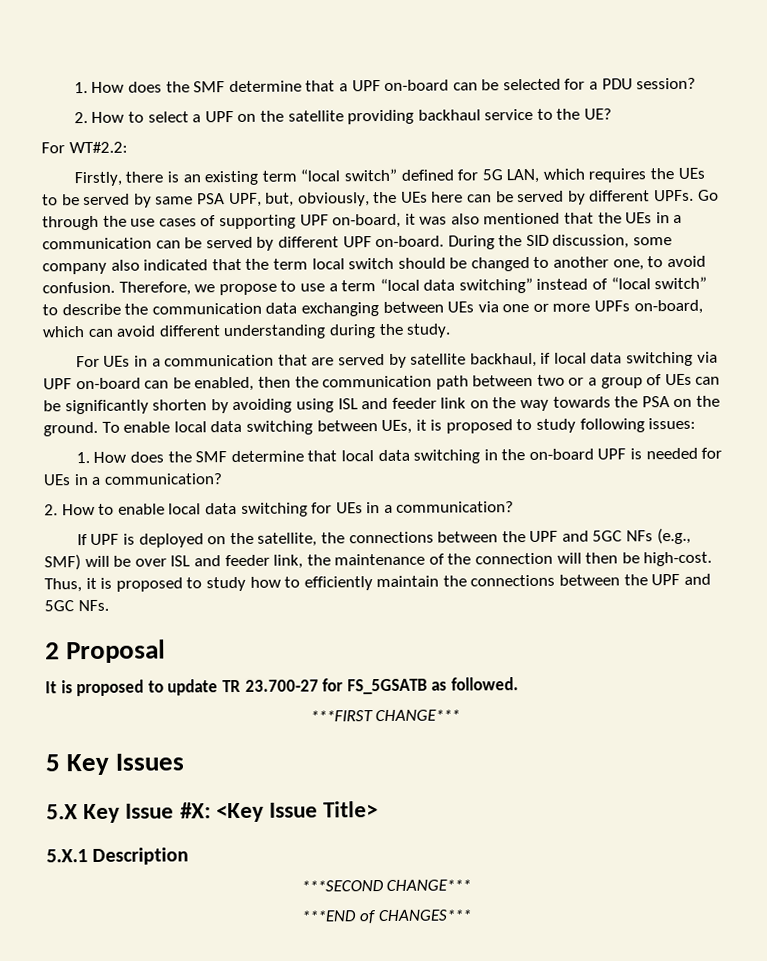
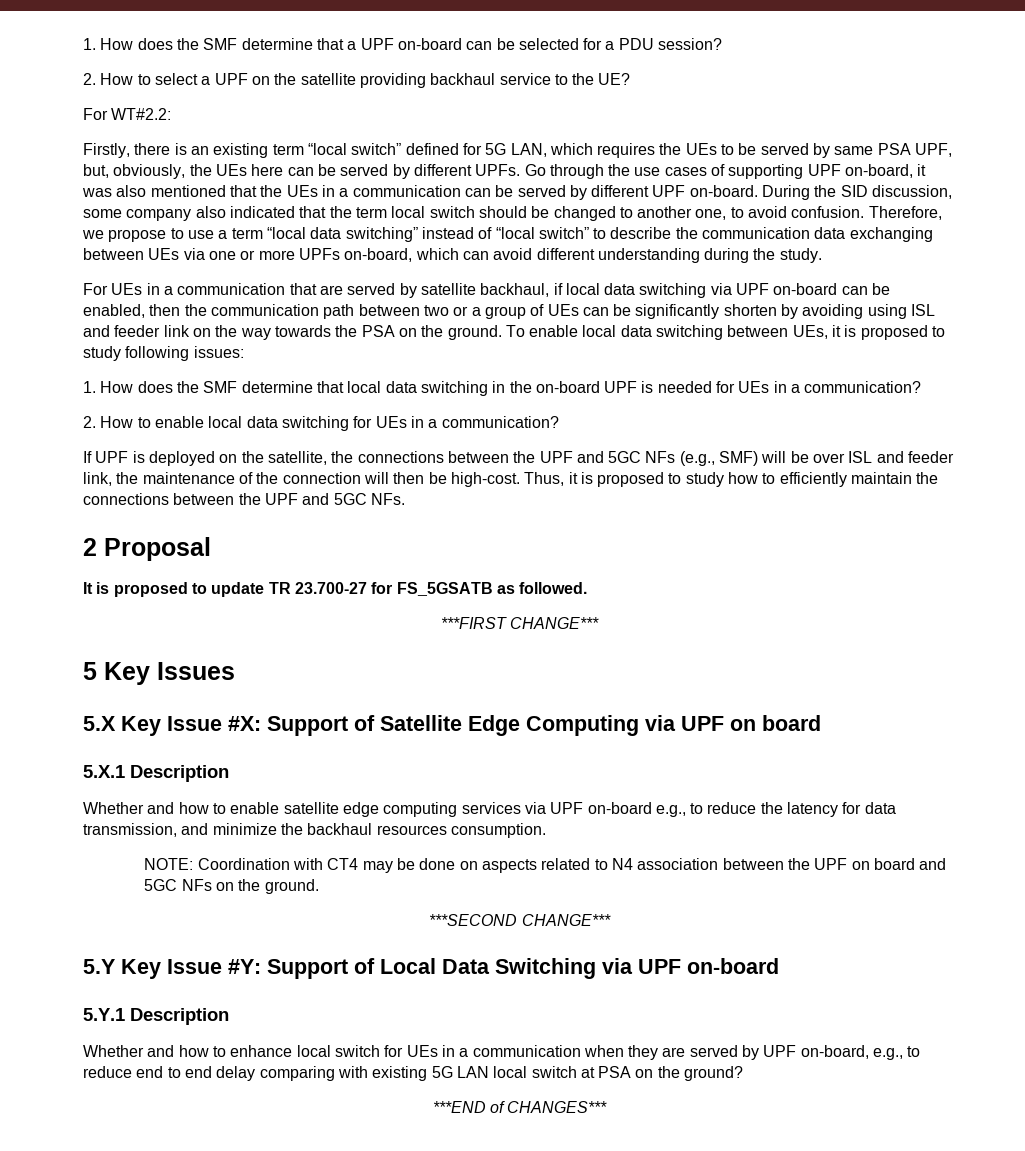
- 5.X Key Issue #X: <Key Issue Title>
+ 5.X Key Issue #X: Support of Satellite Edge Computing via UPF on board
  5.X.1 Description
+ Whether and how to enable satellite edge computing services via UPF on-board e.g., to reduce the latency for data transmission, and minimize the backhaul resources consumption.
+ NOTE: Coordination with CT4 may be done on aspects related to N4 association between the UPF on board and 5GC NFs on the ground.
  ***SECOND CHANGE***
+ 5.Y Key Issue #Y: Support of Local Data Switching via UPF on-board
+ 5.Y.1 Description
+ Whether and how to enhance local switch for UEs in a communication when they are served by UPF on-board, e.g., to reduce end to end delay comparing with existing 5G LAN local switch at PSA on the ground?

